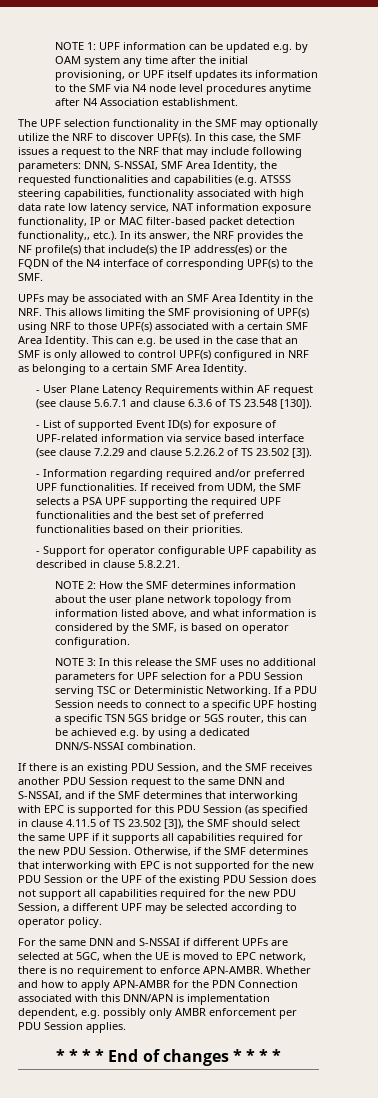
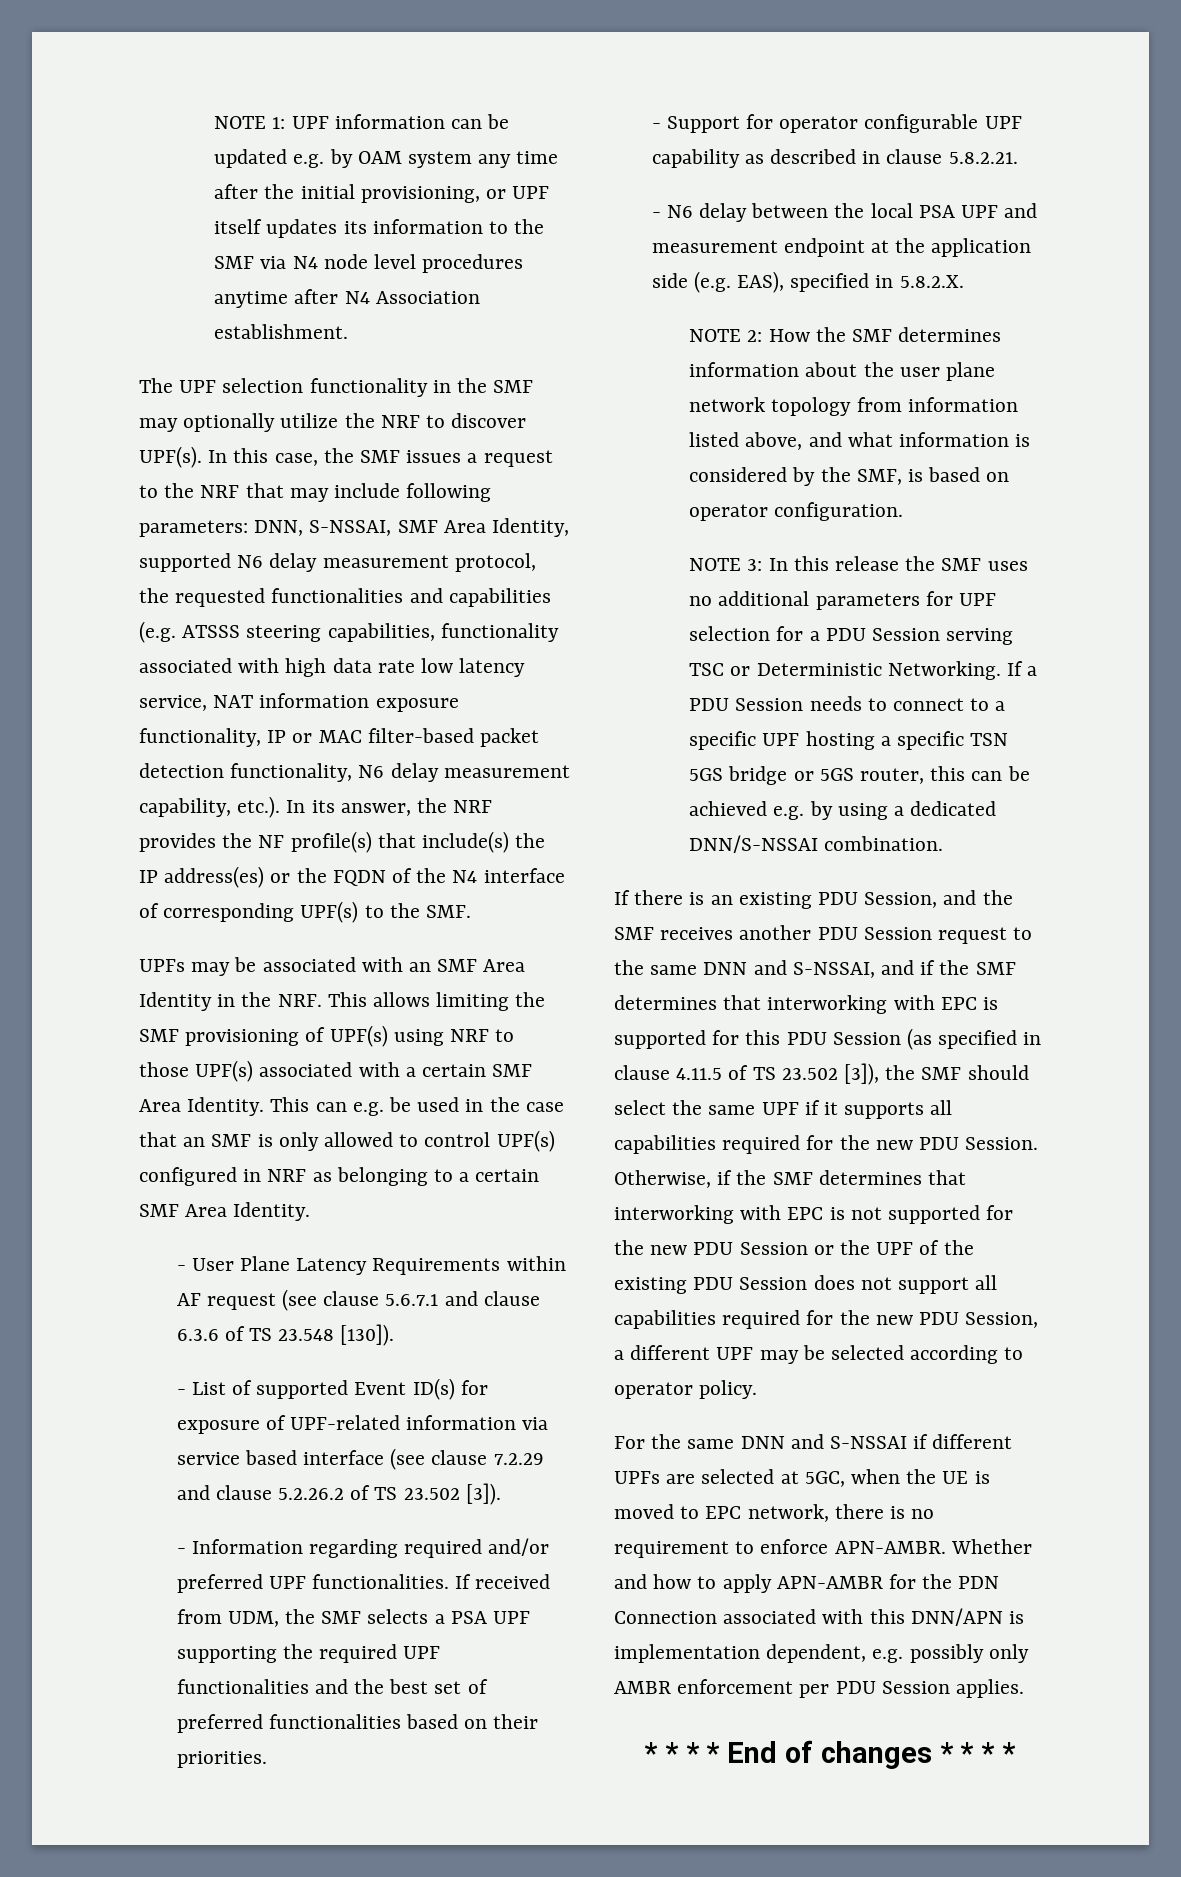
- DNN, S-NSSAI, SMF Area Identity, the requested functionalities and capabilities (e.g. ATSSS steering capabilities, functionality associated with high data rate low latency service, NAT information exposure functionality, IP or MAC filter-based packet detection functionality,, etc.). In its answer, the NRF provides the NF profile(s) that include(s) the IP address(es) or the FQDN of the N4 interface of corresponding UPF(s) to the SMF.
+ DNN, S-NSSAI, SMF Area Identity, supported N6 delay measurement protocol, the requested functionalities and capabilities (e.g. ATSSS steering capabilities, functionality associated with high data rate low latency service, NAT information exposure functionality, IP or MAC filter-based packet detection functionality, N6 delay measurement capability, etc.). In its answer, the NRF provides the NF profile(s) that include(s) the IP address(es) or the FQDN of the N4 interface of corresponding UPF(s) to the SMF.
+ - N6 delay between the local PSA UPF and measurement endpoint at the application side (e.g. EAS), specified in 5.8.2.X.

